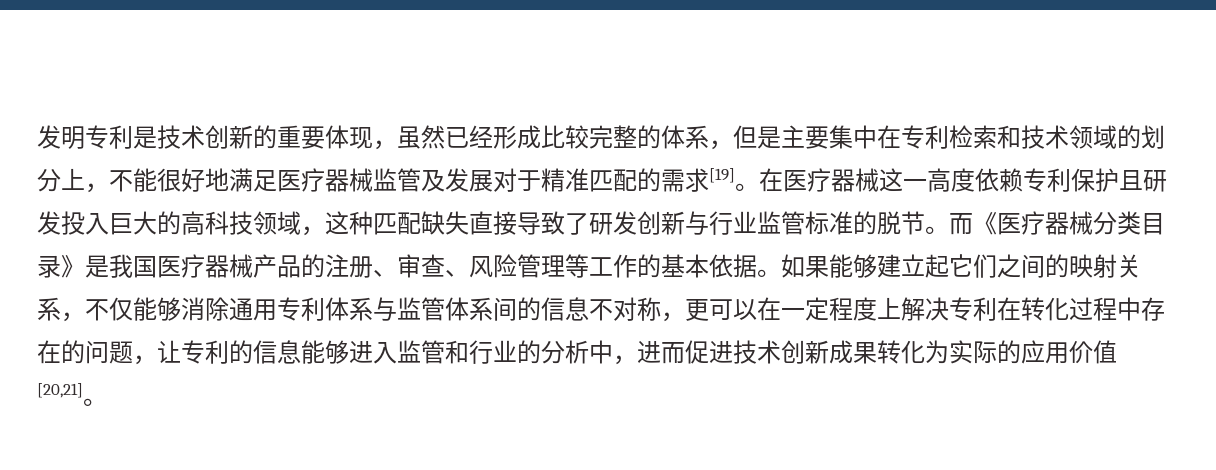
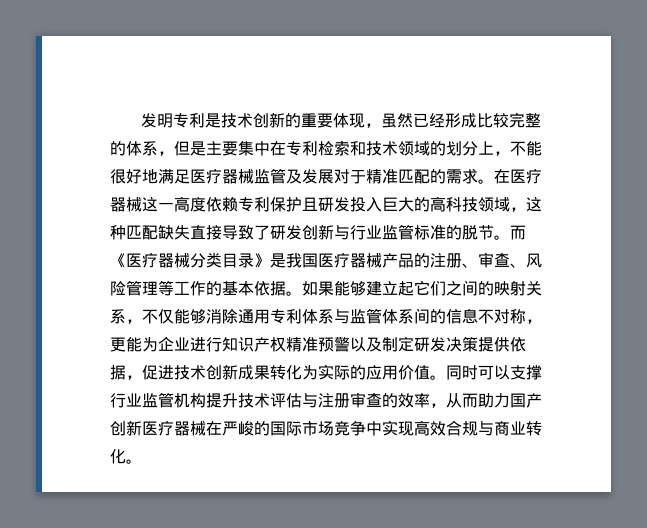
- 发明专利是技术创新的重要体现，虽然已经形成比较完整的体系，但是主要集中在专利检索和技术领域的划分上，不能很好地满足医疗器械监管及发展对于精准匹配的需求[19]。
+ 发明专利是技术创新的重要体现，虽然已经形成比较完整的体系，但是主要集中在专利检索和技术领域的划分上，不能很好地满足医疗器械监管及发展对于精准匹配的需求。
- 如果能够建立起它们之间的映射关系，不仅能够消除通用专利体系与监管体系间的信息不对称，更可以在一定程度上解决专利在转化过程中存在的问题，让专利的信息能够进入监管和行业的分析中，进而促进技术创新成果转化为实际的应用价值[20,21]。
+ 如果能够建立起它们之间的映射关系，不仅能够消除通用专利体系与监管体系间的信息不对称，更能为企业进行知识产权精准预警以及制定研发决策提供依据，促进技术创新成果转化为实际的应用价值。同时可以支撑行业监管机构提升技术评估与注册审查的效率，从而助力国产创新医疗器械在严峻的国际市场竞争中实现高效合规与商业转化。

